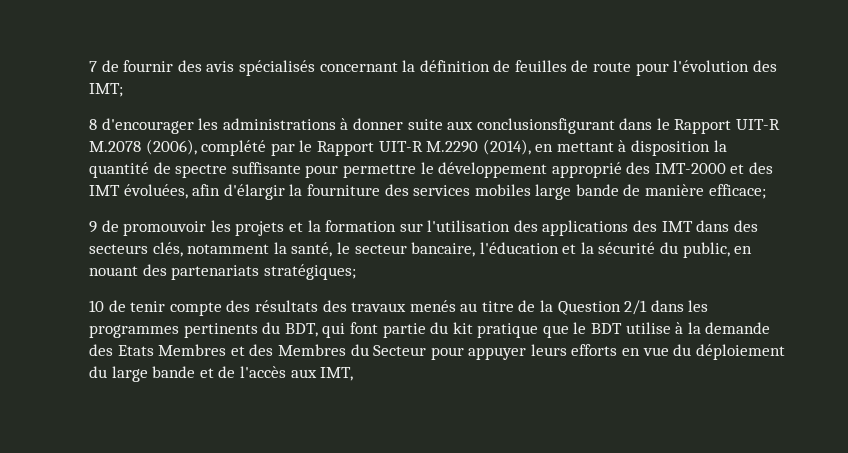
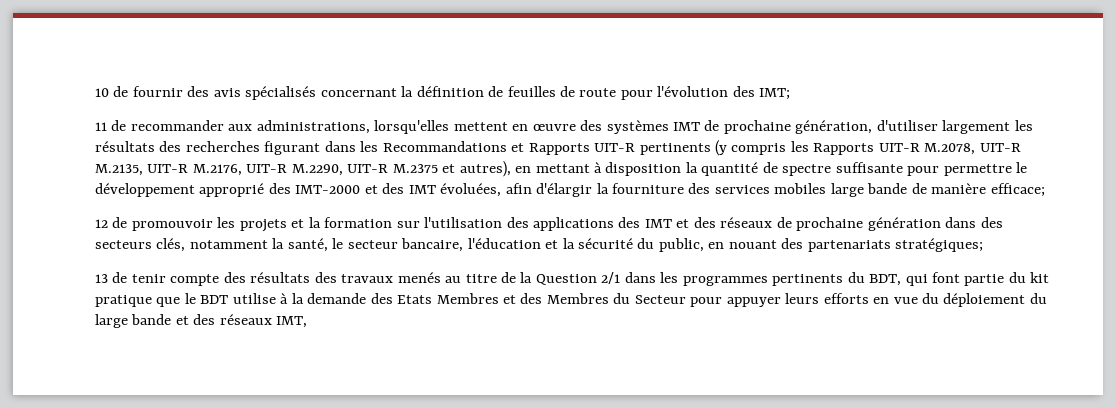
- 7 de fournir des avis spécialisés concernant la définition de feuilles de route pour l'évolution des IMT;
+ 10 de fournir des avis spécialisés concernant la définition de feuilles de route pour l'évolution des IMT;
- 8 d'encourager les administrations à donner suite aux conclusionsfigurant dans le Rapport UIT-R M.2078 (2006), complété par le Rapport UIT-R M.2290 (2014), en mettant à disposition la quantité de spectre suffisante pour permettre le développement approprié des IMT-2000 et des IMT évoluées, afin d'élargir la fourniture des services mobiles large bande de manière efficace;
+ 11 de recommander aux administrations, lorsqu'elles mettent en œuvre des systèmes IMT de prochaine génération, d'utiliser largement les résultats des recherches figurant dans les Recommandations et Rapports UIT-R pertinents (y compris les Rapports UIT-R M.2078, UIT-R M.2135, UIT-R M.2176, UIT-R M.2290, UIT-R M.2375 et autres), en mettant à disposition la quantité de spectre suffisante pour permettre le développement approprié des IMT-2000 et des IMT évoluées, afin d'élargir la fourniture des services mobiles large bande de manière efficace;
- 9 de promouvoir les projets et la formation sur l'utilisation des applications des IMT dans des secteurs clés, notamment la santé, le secteur bancaire, l'éducation et la sécurité du public, en nouant des partenariats stratégiques;
+ 12 de promouvoir les projets et la formation sur l'utilisation des applications des IMT et des réseaux de prochaine génération dans des secteurs clés, notamment la santé, le secteur bancaire, l'éducation et la sécurité du public, en nouant des partenariats stratégiques;
- 10 de tenir compte des résultats des travaux menés au titre de la Question 2/1 dans les programmes pertinents du BDT, qui font partie du kit pratique que le BDT utilise à la demande des Etats Membres et des Membres du Secteur pour appuyer leurs efforts en vue du déploiement du large bande et de l'accès aux IMT,
+ 13 de tenir compte des résultats des travaux menés au titre de la Question 2/1 dans les programmes pertinents du BDT, qui font partie du kit pratique que le BDT utilise à la demande des Etats Membres et des Membres du Secteur pour appuyer leurs efforts en vue du déploiement du large bande et des réseaux IMT,

